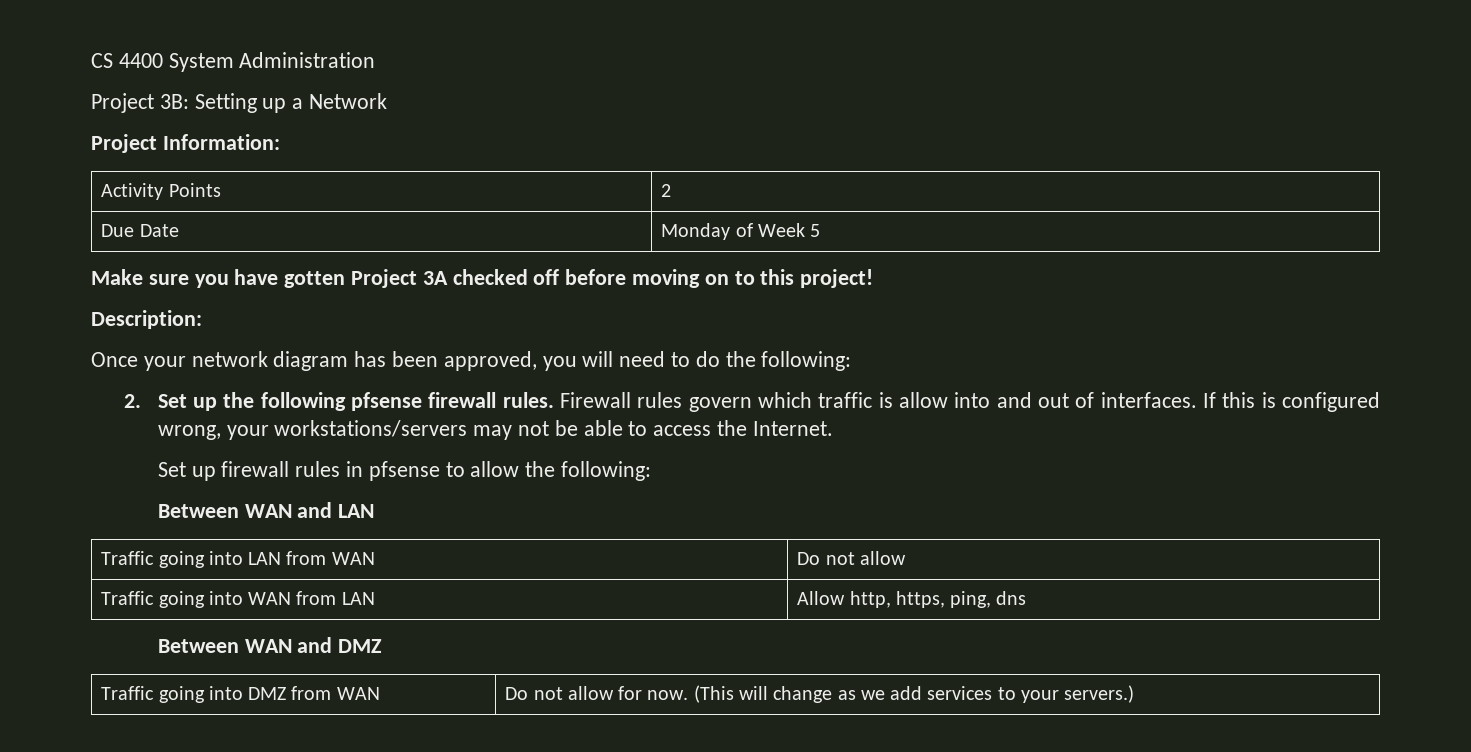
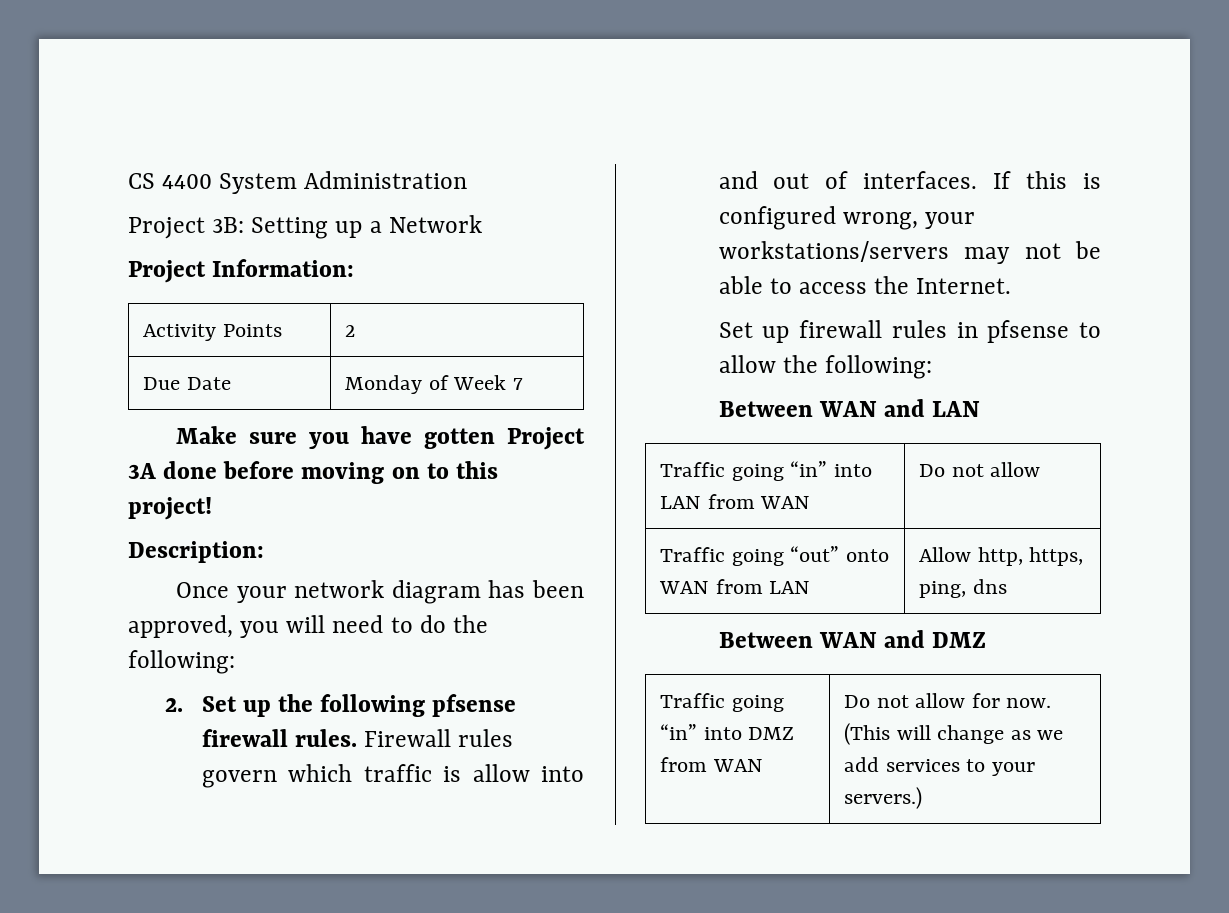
- Due Date | Monday of Week 5
+ Due Date | Monday of Week 7
- Make sure you have gotten Project 3A checked off before moving on to this project!
+ Make sure you have gotten Project 3A done before moving on to this project!
- Traffic going into LAN from WAN | Do not allow
+ Traffic going “in” into LAN from WAN | Do not allow
- Traffic going into WAN from LAN | Allow http, https, ping, dns
+ Traffic going “out” onto WAN from LAN | Allow http, https, ping, dns
- Traffic going into DMZ from WAN | Do not allow for now. (This will change as we add services to your servers.)
+ Traffic going “in” into DMZ from WAN | Do not allow for now. (This will change as we add services to your servers.)

